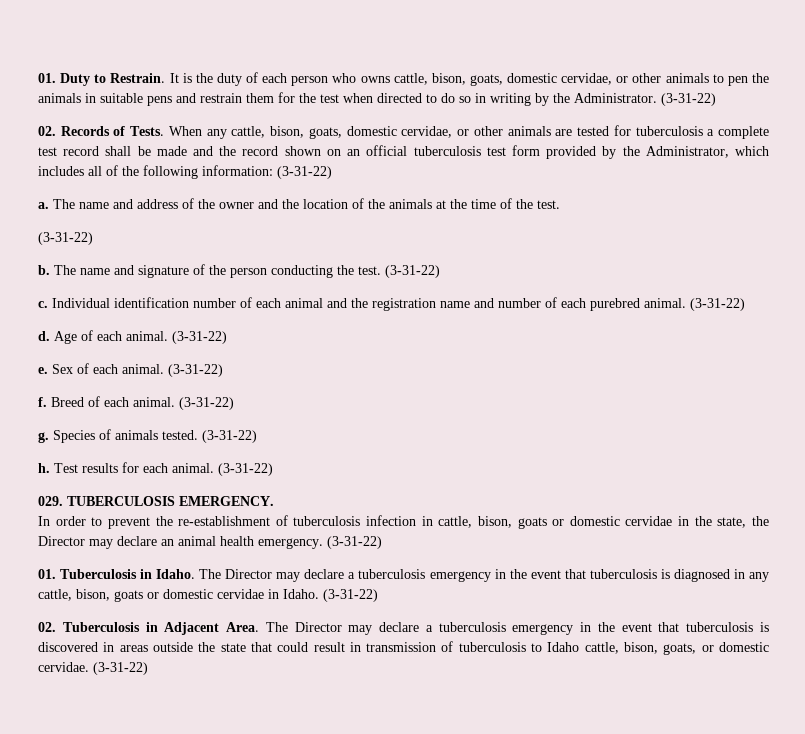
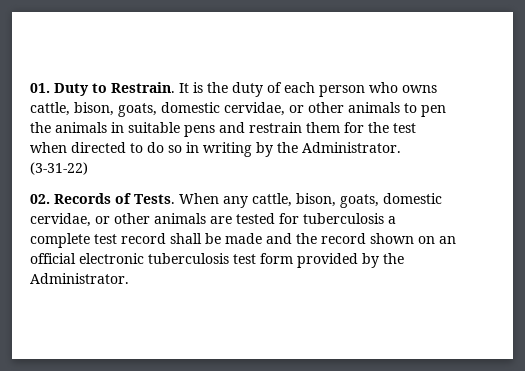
- When any cattle, bison, goats, domestic cervidae, or other animals are tested for tuberculosis a complete test record shall be made and the record shown on an official tuberculosis test form provided by the Administrator, which includes all of the following information: (3-31-22)
- a. The name and address of the owner and the location of the animals at the time of the test.
- (3-31-22)
- b. The name and signature of the person conducting the test. (3-31-22)
- c. Individual identification number of each animal and the registration name and number of each purebred animal. (3-31-22)
- d. Age of each animal. (3-31-22)
- e. Sex of each animal. (3-31-22)
- f. Breed of each animal. (3-31-22)
- g. Species of animals tested. (3-31-22)
- h. Test results for each animal. (3-31-22)
- 029. TUBERCULOSIS EMERGENCY.
- In order to prevent the re-establishment of tuberculosis infection in cattle, bison, goats or domestic cervidae in the state, the Director may declare an animal health emergency. (3-31-22)
- 01. Tuberculosis in Idaho. The Director may declare a tuberculosis emergency in the event that tuberculosis is diagnosed in any cattle, bison, goats or domestic cervidae in Idaho. (3-31-22)
- 02. Tuberculosis in Adjacent Area. The Director may declare a tuberculosis emergency in the event that tuberculosis is discovered in areas outside the state that could result in transmission of tuberculosis to Idaho cattle, bison, goats, or domestic cervidae. (3-31-22)
+ When any cattle, bison, goats, domestic cervidae, or other animals are tested for tuberculosis a complete test record shall be made and the record shown on an official electronic tuberculosis test form provided by the Administrator.

